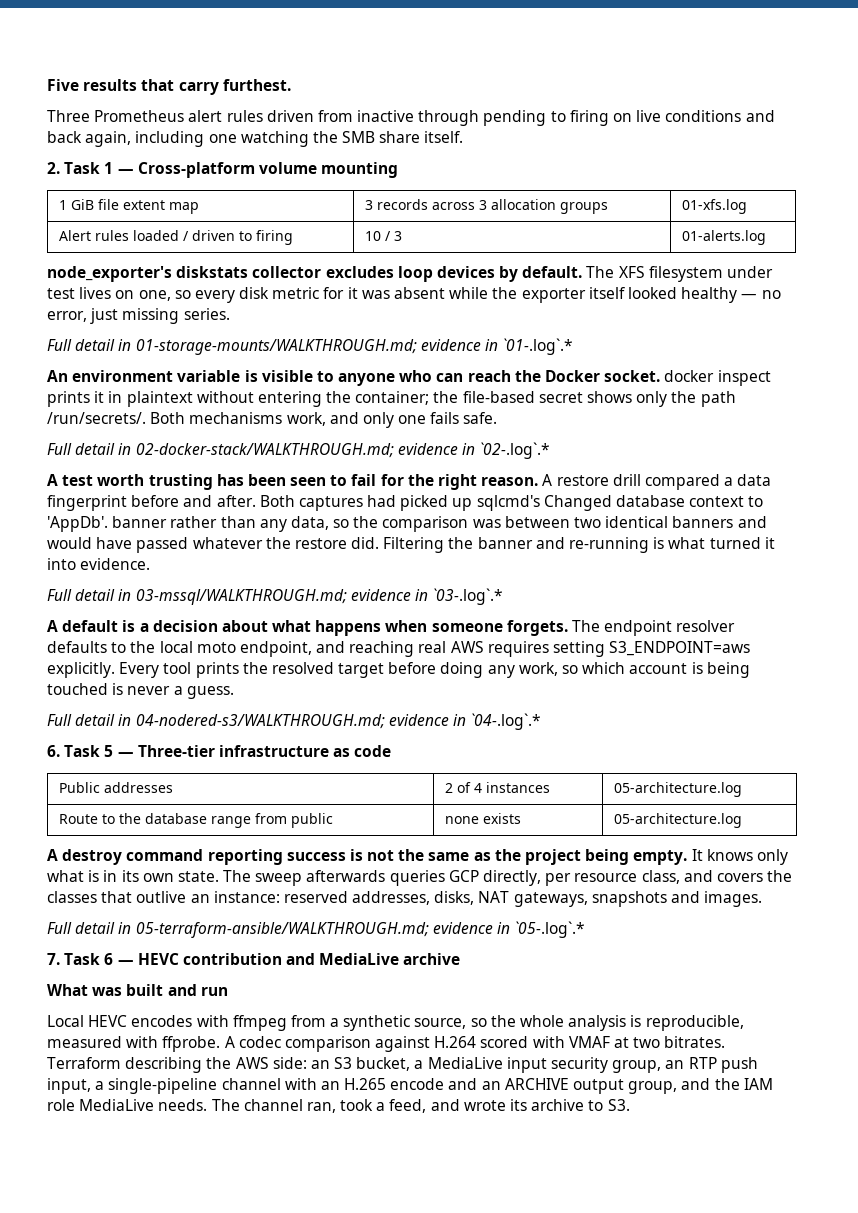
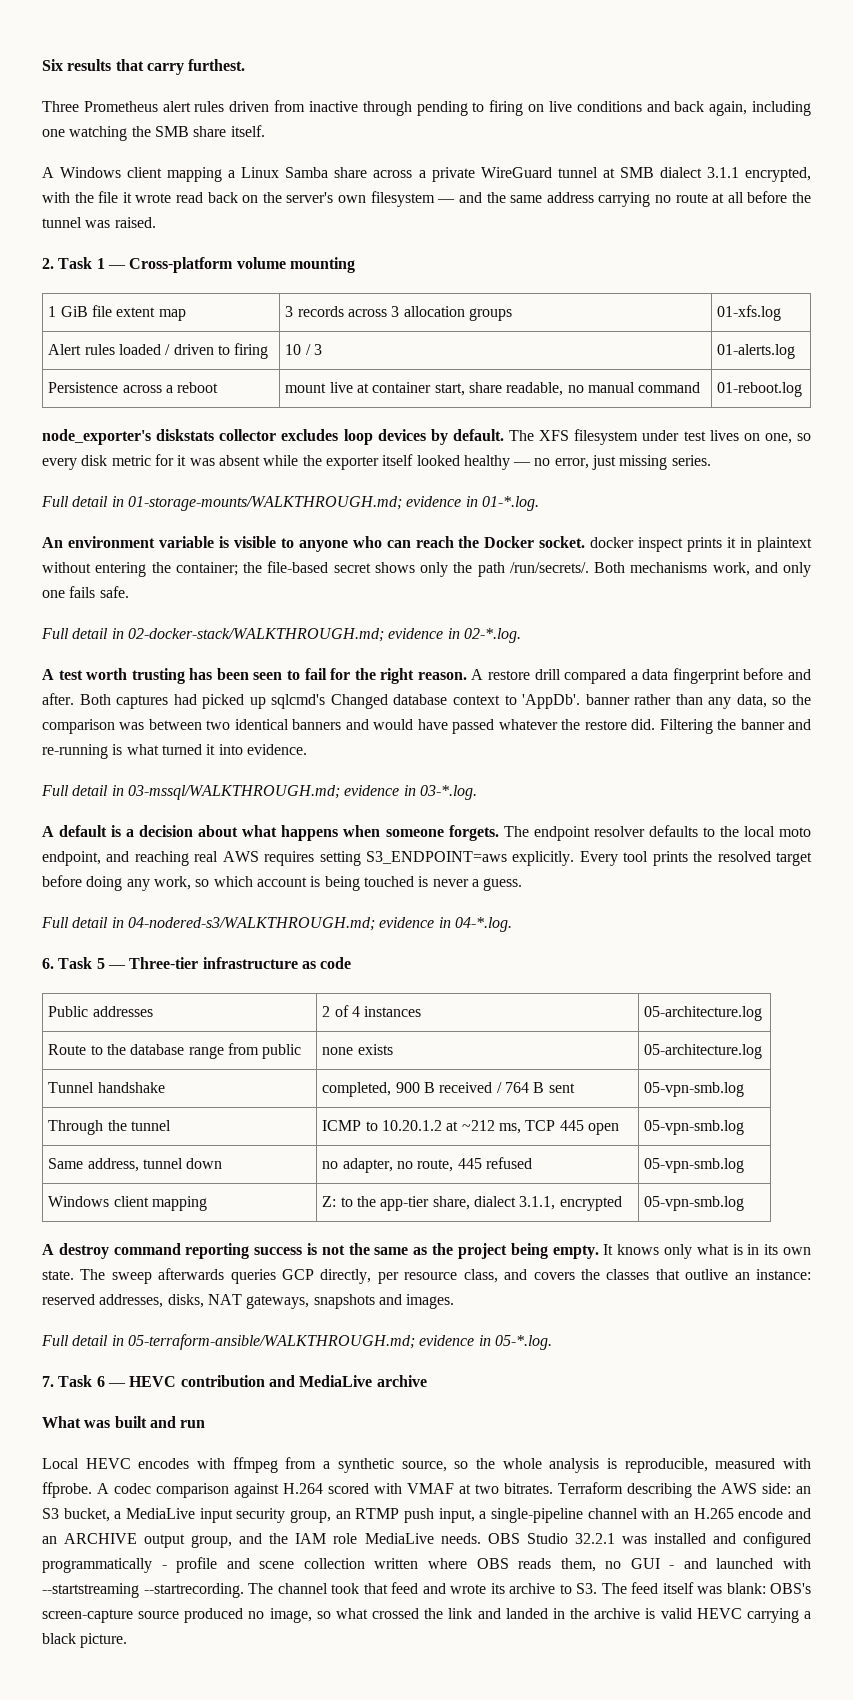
- Five results that carry furthest.
+ Six results that carry furthest.
+ A Windows client mapping a Linux Samba share across a private WireGuard tunnel at SMB dialect 3.1.1 encrypted, with the file it wrote read back on the server's own filesystem — and the same address carrying no route at all before the tunnel was raised.
+ Persistence across a reboot | mount live at container start, share readable, no manual command | 01-reboot.log
- Full detail in 01-storage-mounts/WALKTHROUGH.md; evidence in `01-.log`.*
+ Full detail in 01-storage-mounts/WALKTHROUGH.md; evidence in 01-*.log.
- Full detail in 02-docker-stack/WALKTHROUGH.md; evidence in `02-.log`.*
+ Full detail in 02-docker-stack/WALKTHROUGH.md; evidence in 02-*.log.
- Full detail in 03-mssql/WALKTHROUGH.md; evidence in `03-.log`.*
+ Full detail in 03-mssql/WALKTHROUGH.md; evidence in 03-*.log.
- Full detail in 04-nodered-s3/WALKTHROUGH.md; evidence in `04-.log`.*
+ Full detail in 04-nodered-s3/WALKTHROUGH.md; evidence in 04-*.log.
+ Tunnel handshake | completed, 900 B received / 764 B sent | 05-vpn-smb.log
+ Through the tunnel | ICMP to 10.20.1.2 at ~212 ms, TCP 445 open | 05-vpn-smb.log
+ Same address, tunnel down | no adapter, no route, 445 refused | 05-vpn-smb.log
+ Windows client mapping | Z: to the app-tier share, dialect 3.1.1, encrypted | 05-vpn-smb.log
- Full detail in 05-terraform-ansible/WALKTHROUGH.md; evidence in `05-.log`.*
+ Full detail in 05-terraform-ansible/WALKTHROUGH.md; evidence in 05-*.log.
- Terraform describing the AWS side: an S3 bucket, a MediaLive input security group, an RTP push input, a single-pipeline channel with an H.265 encode and an ARCHIVE output group, and the IAM role MediaLive needs.
+ Terraform describing the AWS side: an S3 bucket, a MediaLive input security group, an RTMP push input, a single-pipeline channel with an H.265 encode and an ARCHIVE output group, and the IAM role MediaLive needs.
- The channel ran, took a feed, and wrote its archive to S3.
+ OBS Studio 32.2.1 was installed and configured programmatically - profile and scene collection written where OBS reads them, no GUI - and launched with --startstreaming --startrecording. The channel took that feed and wrote its archive to S3. The feed itself was blank: OBS's screen-capture source produced no image, so what crossed the link and landed in the archive is valid HEVC carrying a black picture.

